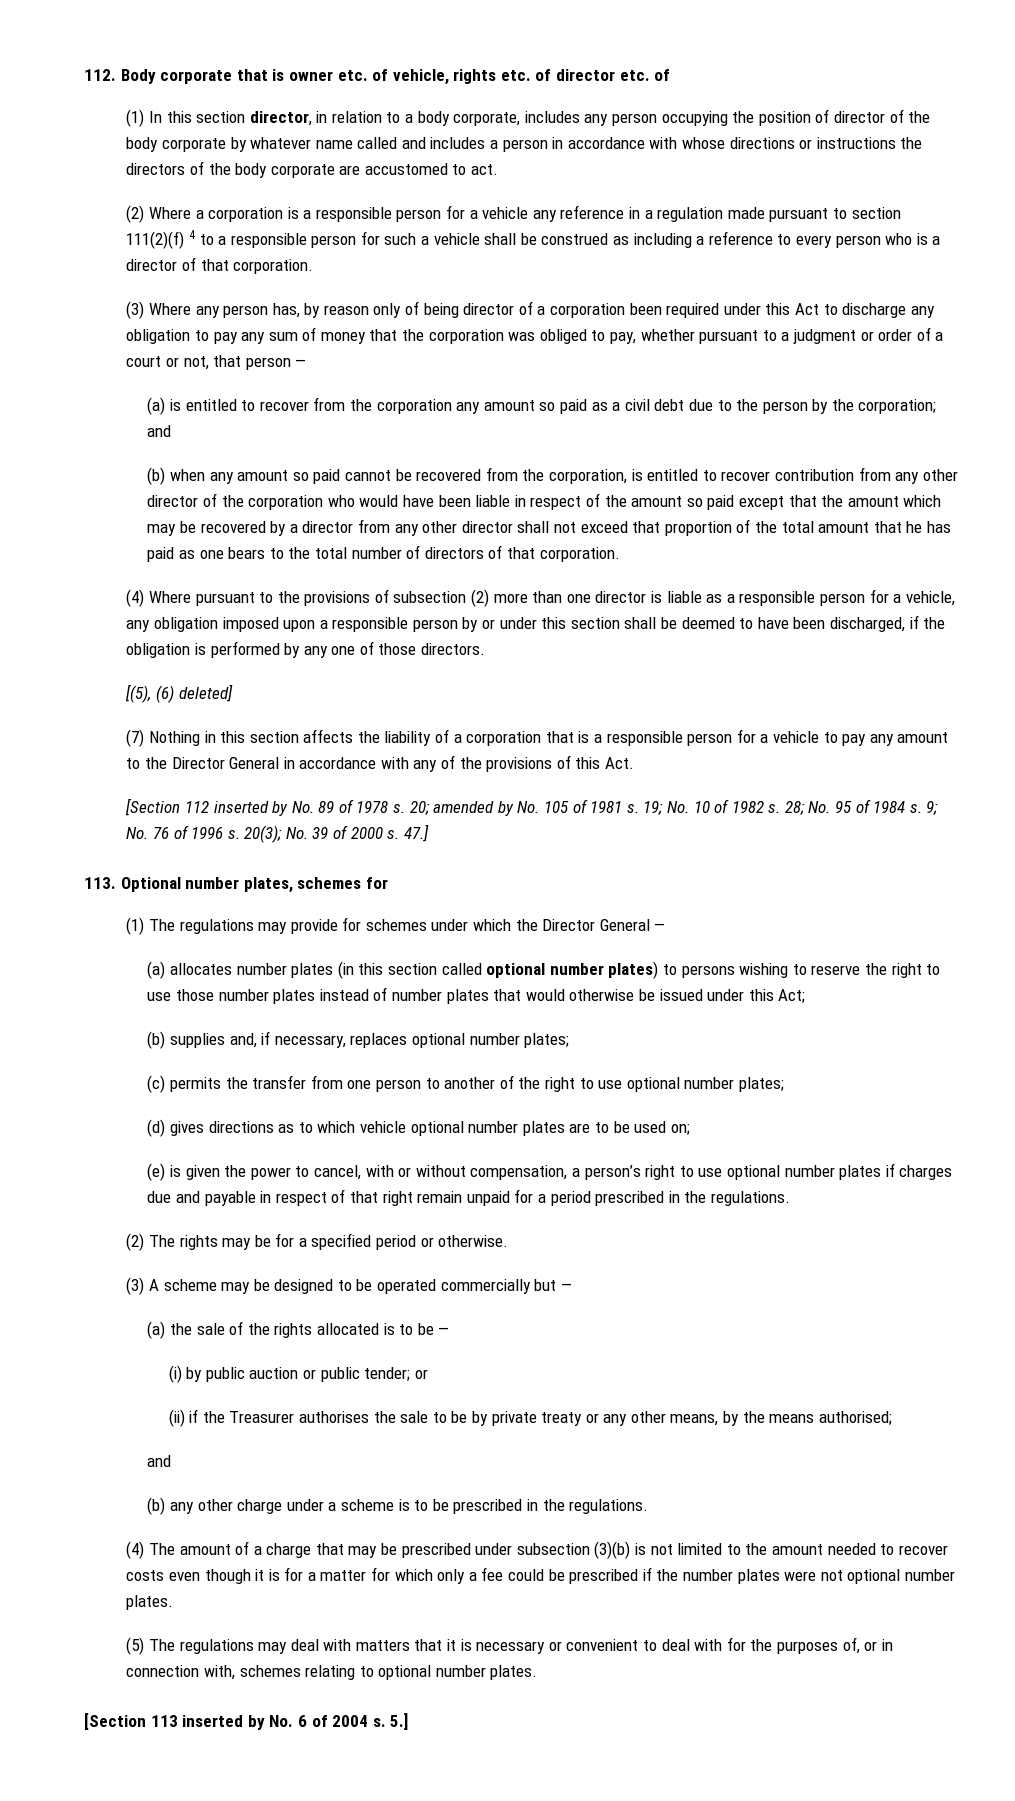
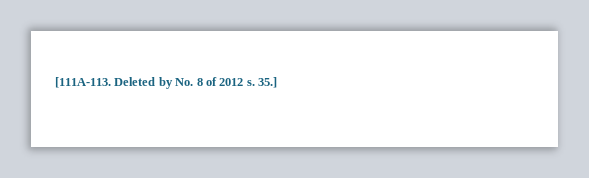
- 112. Body corporate that is owner etc. of vehicle, rights etc. of director etc. of
- (1) In this section director, in relation to a body corporate, includes any person occupying the position of director of the body corporate by whatever name called and includes a person in accordance with whose directions or instructions the directors of the body corporate are accustomed to act.
- (2) Where a corporation is a responsible person for a vehicle any reference in a regulation made pursuant to section 111(2)(f) 4 to a responsible person for such a vehicle shall be construed as including a reference to every person who is a director of that corporation.
- (3) Where any person has, by reason only of being director of a corporation been required under this Act to discharge any obligation to pay any sum of money that the corporation was obliged to pay, whether pursuant to a judgment or order of a court or not, that person —
- (a) is entitled to recover from the corporation any amount so paid as a civil debt due to the person by the corporation; and
- (b) when any amount so paid cannot be recovered from the corporation, is entitled to recover contribution from any other director of the corporation who would have been liable in respect of the amount so paid except that the amount which may be recovered by a director from any other director shall not exceed that proportion of the total amount that he has paid as one bears to the total number of directors of that corporation.
- (4) Where pursuant to the provisions of subsection (2) more than one director is liable as a responsible person for a vehicle, any obligation imposed upon a responsible person by or under this section shall be deemed to have been discharged, if the obligation is performed by any one of those directors.
- [(5), (6) deleted]
- (7) Nothing in this section affects the liability of a corporation that is a responsible person for a vehicle to pay any amount to the Director General in accordance with any of the provisions of this Act.
- [Section 112 inserted by No. 89 of 1978 s. 20; amended by No. 105 of 1981 s. 19; No. 10 of 1982 s. 28; No. 95 of 1984 s. 9; No. 76 of 1996 s. 20(3); No. 39 of 2000 s. 47.]
- 113. Optional number plates, schemes for
- (1) The regulations may provide for schemes under which the Director General —
- (a) allocates number plates (in this section called optional number plates) to persons wishing to reserve the right to use those number plates instead of number plates that would otherwise be issued under this Act;
- (b) supplies and, if necessary, replaces optional number plates;
- (c) permits the transfer from one person to another of the right to use optional number plates;
- (d) gives directions as to which vehicle optional number plates are to be used on;
- (e) is given the power to cancel, with or without compensation, a person’s right to use optional number plates if charges due and payable in respect of that right remain unpaid for a period prescribed in the regulations.
- (2) The rights may be for a specified period or otherwise.
- (3) A scheme may be designed to be operated commercially but —
- (a) the sale of the rights allocated is to be —
- (i) by public auction or public tender; or
- (ii) if the Treasurer authorises the sale to be by private treaty or any other means, by the means authorised;
- and
- (b) any other charge under a scheme is to be prescribed in the regulations.
- (4) The amount of a charge that may be prescribed under subsection (3)(b) is not limited to the amount needed to recover costs even though it is for a matter for which only a fee could be prescribed if the number plates were not optional number plates.
- (5) The regulations may deal with matters that it is necessary or convenient to deal with for the purposes of, or in connection with, schemes relating to optional number plates.
- [Section 113 inserted by No. 6 of 2004 s. 5.]
+ [111A-113. Deleted by No. 8 of 2012 s. 35.]

